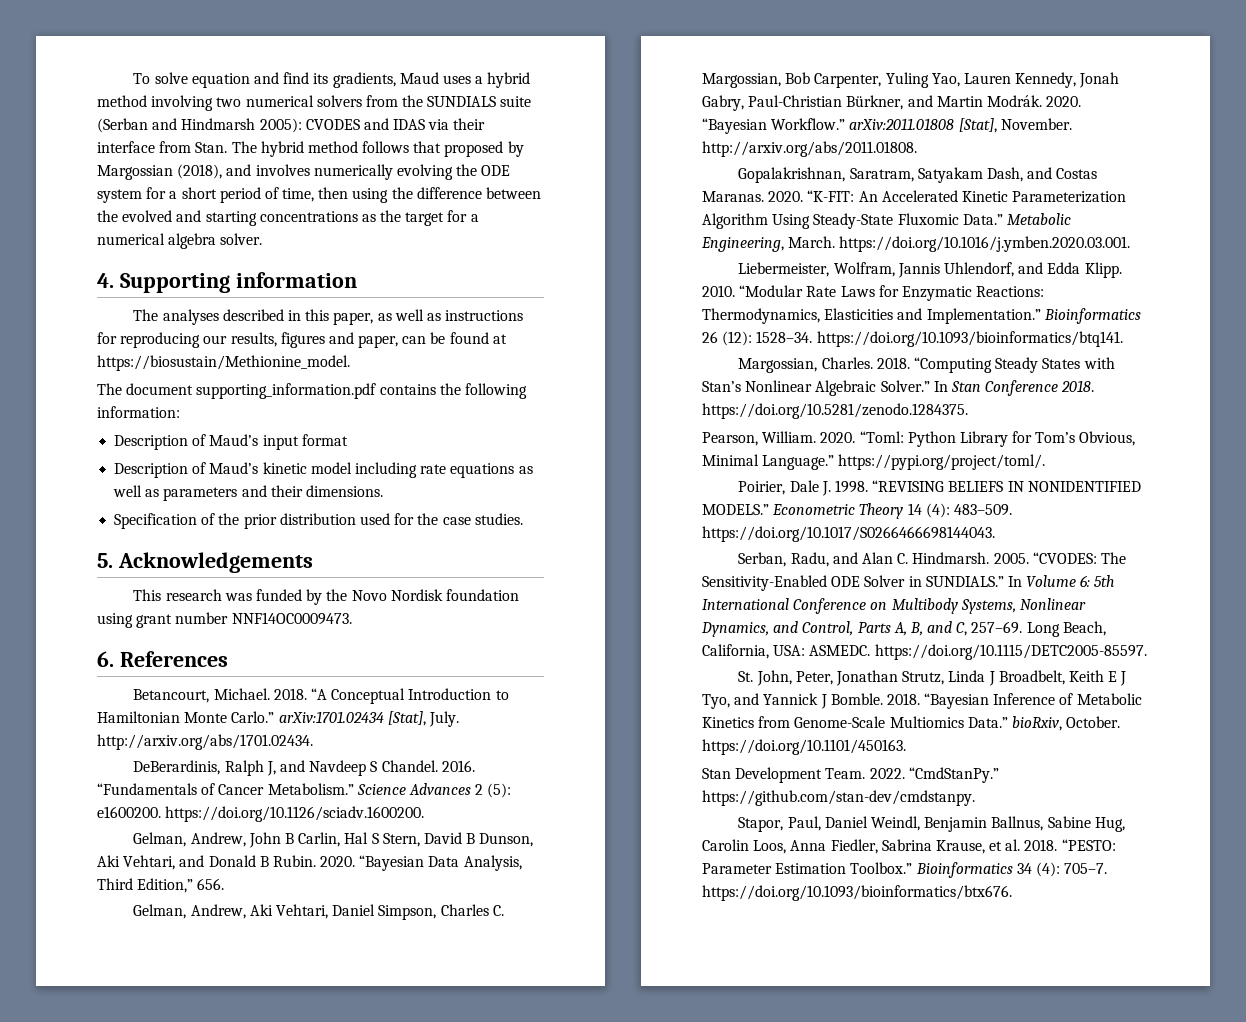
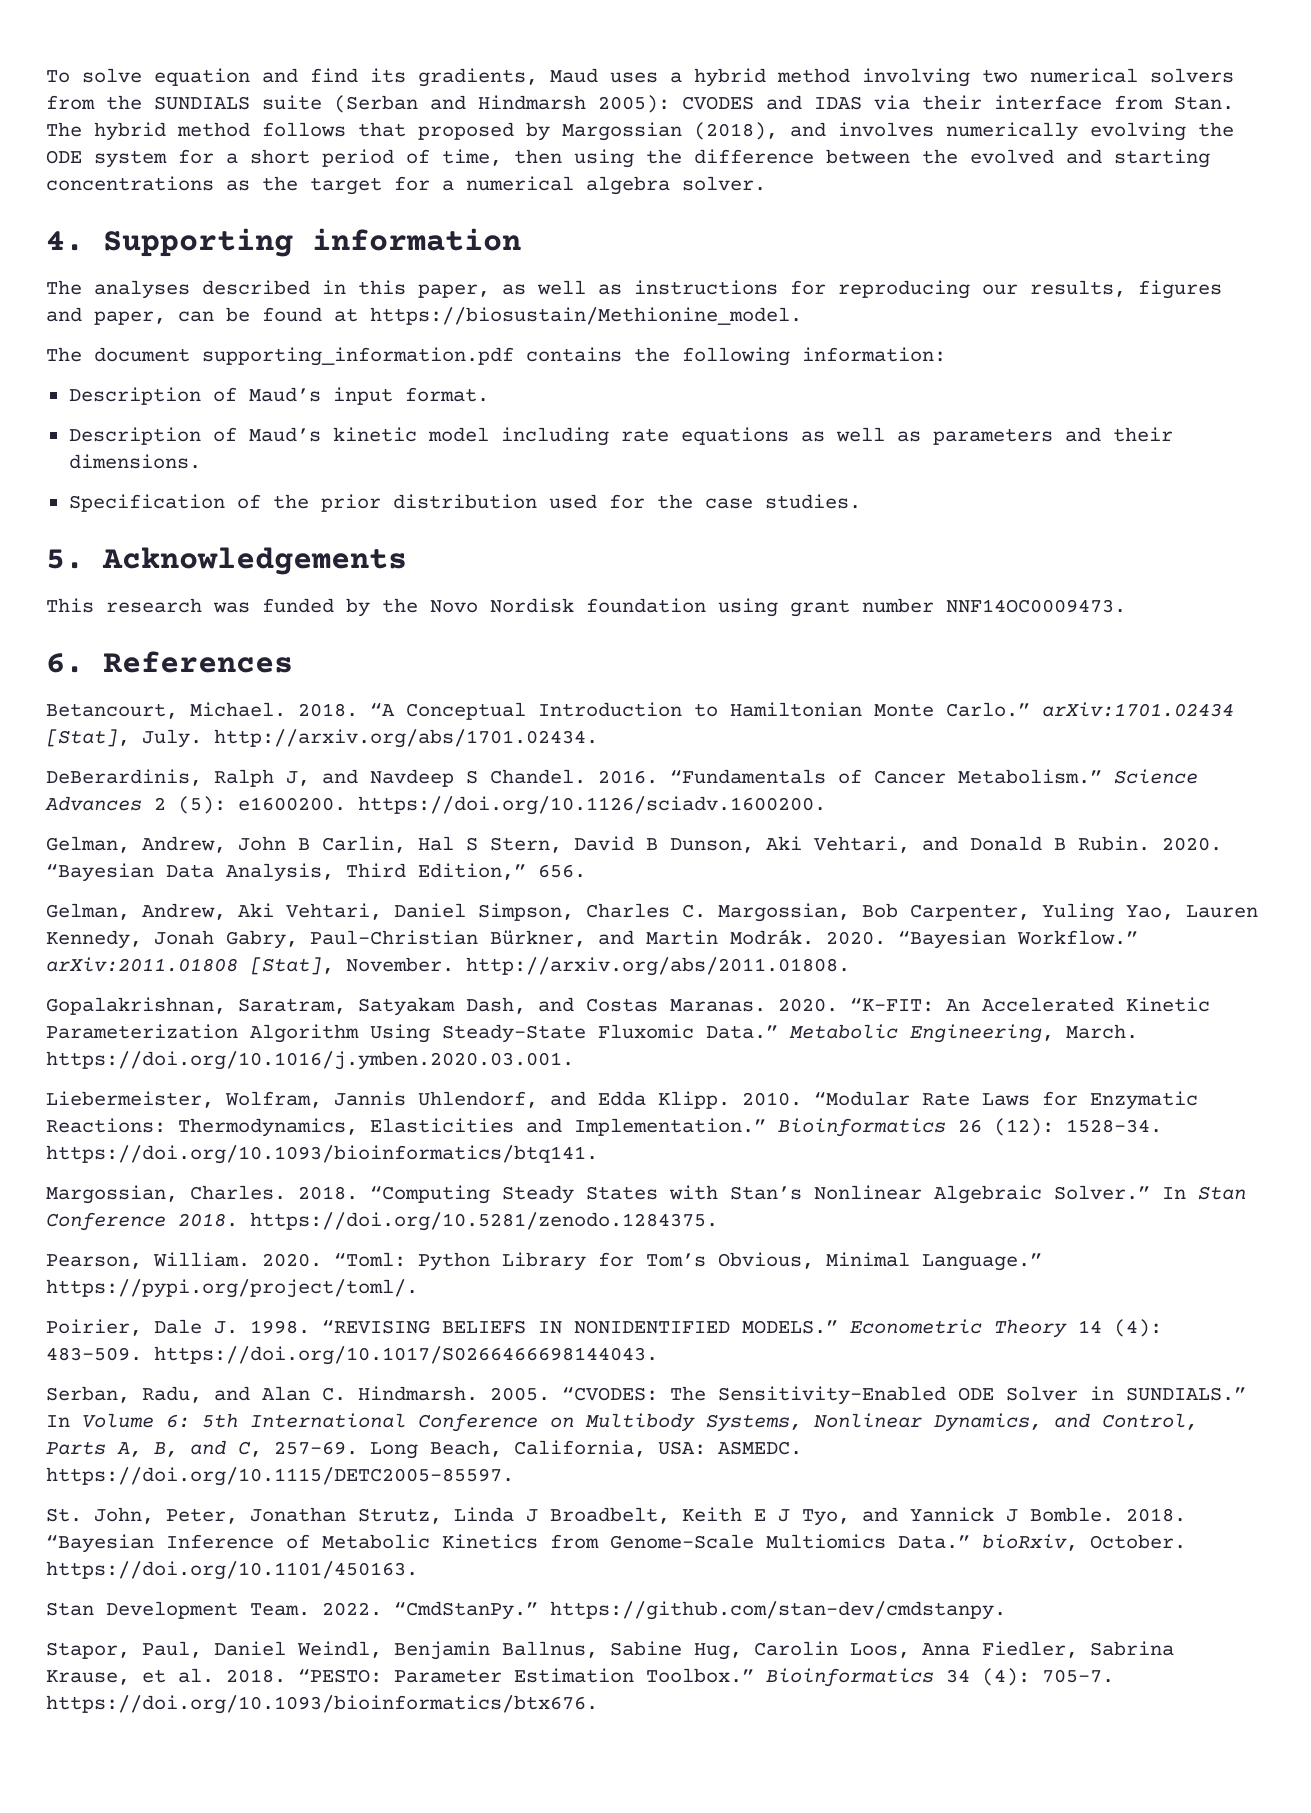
- Description of Maud’s input format
+ Description of Maud’s input format.

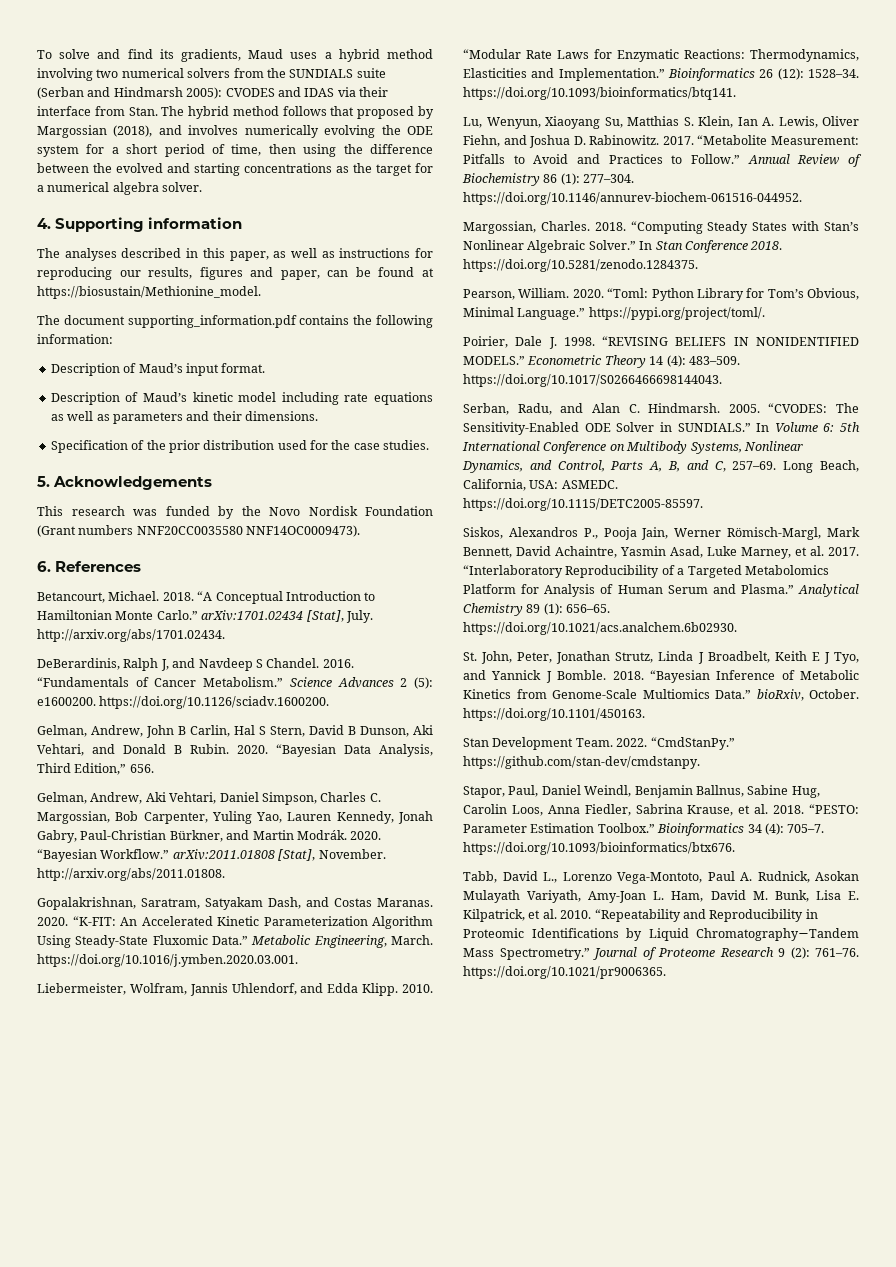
- To solve equation and find its gradients, Maud uses a hybrid method involving two numerical solvers from the SUNDIALS suite (Serban and Hindmarsh 2005): CVODES and IDAS via their interface from Stan.
+ To solve and find its gradients, Maud uses a hybrid method involving two numerical solvers from the SUNDIALS suite (Serban and Hindmarsh 2005): CVODES and IDAS via their interface from Stan.
- This research was funded by the Novo Nordisk foundation using grant number NNF14OC0009473.
+ This research was funded by the Novo Nordisk Foundation (Grant numbers NNF20CC0035580 NNF14OC0009473).
+ Lu, Wenyun, Xiaoyang Su, Matthias S. Klein, Ian A. Lewis, Oliver Fiehn, and Joshua D. Rabinowitz. 2017. “Metabolite Measurement: Pitfalls to Avoid and Practices to Follow.” Annual Review of Biochemistry 86 (1): 277–304. https://doi.org/10.1146/annurev-biochem-061516-044952.
+ Siskos, Alexandros P., Pooja Jain, Werner Römisch-Margl, Mark Bennett, David Achaintre, Yasmin Asad, Luke Marney, et al. 2017. “Interlaboratory Reproducibility of a Targeted Metabolomics Platform for Analysis of Human Serum and Plasma.” Analytical Chemistry 89 (1): 656–65. https://doi.org/10.1021/acs.analchem.6b02930.
+ Tabb, David L., Lorenzo Vega-Montoto, Paul A. Rudnick, Asokan Mulayath Variyath, Amy-Joan L. Ham, David M. Bunk, Lisa E. Kilpatrick, et al. 2010. “Repeatability and Reproducibility in Proteomic Identifications by Liquid Chromatography−Tandem Mass Spectrometry.” Journal of Proteome Research 9 (2): 761–76. https://doi.org/10.1021/pr9006365.

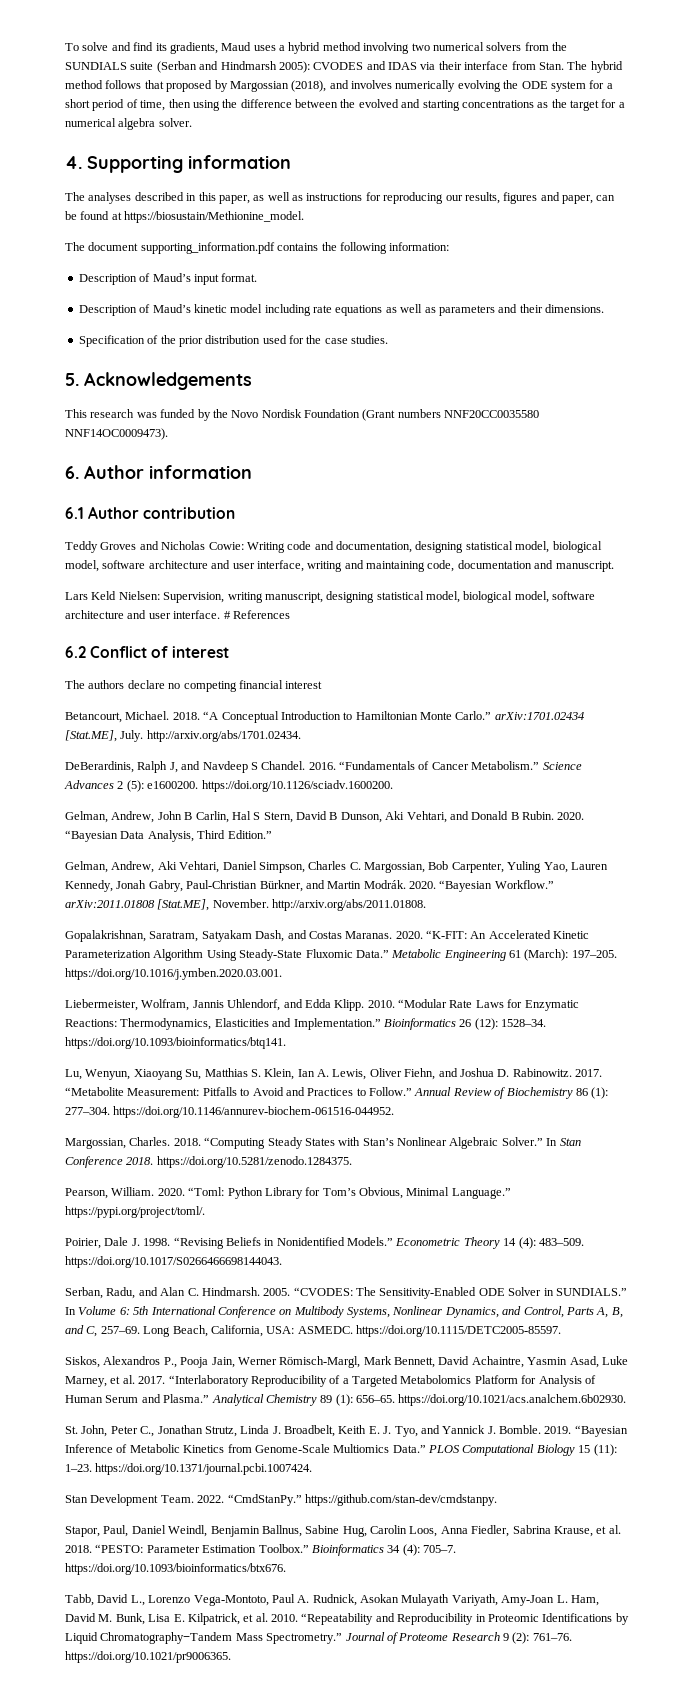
- 6. References
+ 6. Author information
+ 6.1 Author contribution
+ Teddy Groves and Nicholas Cowie: Writing code and documentation, designing statistical model, biological model, software architecture and user interface, writing and maintaining code, documentation and manuscript.
+ Lars Keld Nielsen: Supervision, writing manuscript, designing statistical model, biological model, software architecture and user interface. # References
+ 6.2 Conflict of interest
+ The authors declare no competing financial interest
- “A Conceptual Introduction to Hamiltonian Monte Carlo.” arXiv:1701.02434 [Stat], July. http://arxiv.org/abs/1701.02434.
+ “A Conceptual Introduction to Hamiltonian Monte Carlo.” arXiv:1701.02434 [Stat.ME], July. http://arxiv.org/abs/1701.02434.
- “Bayesian Data Analysis, Third Edition,” 656.
+ “Bayesian Data Analysis, Third Edition.”
- “Bayesian Workflow.” arXiv:2011.01808 [Stat], November. http://arxiv.org/abs/2011.01808.
+ “Bayesian Workflow.” arXiv:2011.01808 [Stat.ME], November. http://arxiv.org/abs/2011.01808.
- Metabolic Engineering, March. https://doi.org/10.1016/j.ymben.2020.03.001.
+ Metabolic Engineering 61 (March): 197–205. https://doi.org/10.1016/j.ymben.2020.03.001.
- “REVISING BELIEFS IN NONIDENTIFIED MODELS.”
+ “Revising Beliefs in Nonidentified Models.”
- St. John, Peter, Jonathan Strutz, Linda J Broadbelt, Keith E J Tyo, and Yannick J Bomble. 2018.
+ St. John, Peter C., Jonathan Strutz, Linda J. Broadbelt, Keith E. J. Tyo, and Yannick J. Bomble. 2019.
- “Bayesian Inference of Metabolic Kinetics from Genome-Scale Multiomics Data.” bioRxiv, October. https://doi.org/10.1101/450163.
+ “Bayesian Inference of Metabolic Kinetics from Genome-Scale Multiomics Data.” PLOS Computational Biology 15 (11): 1–23. https://doi.org/10.1371/journal.pcbi.1007424.

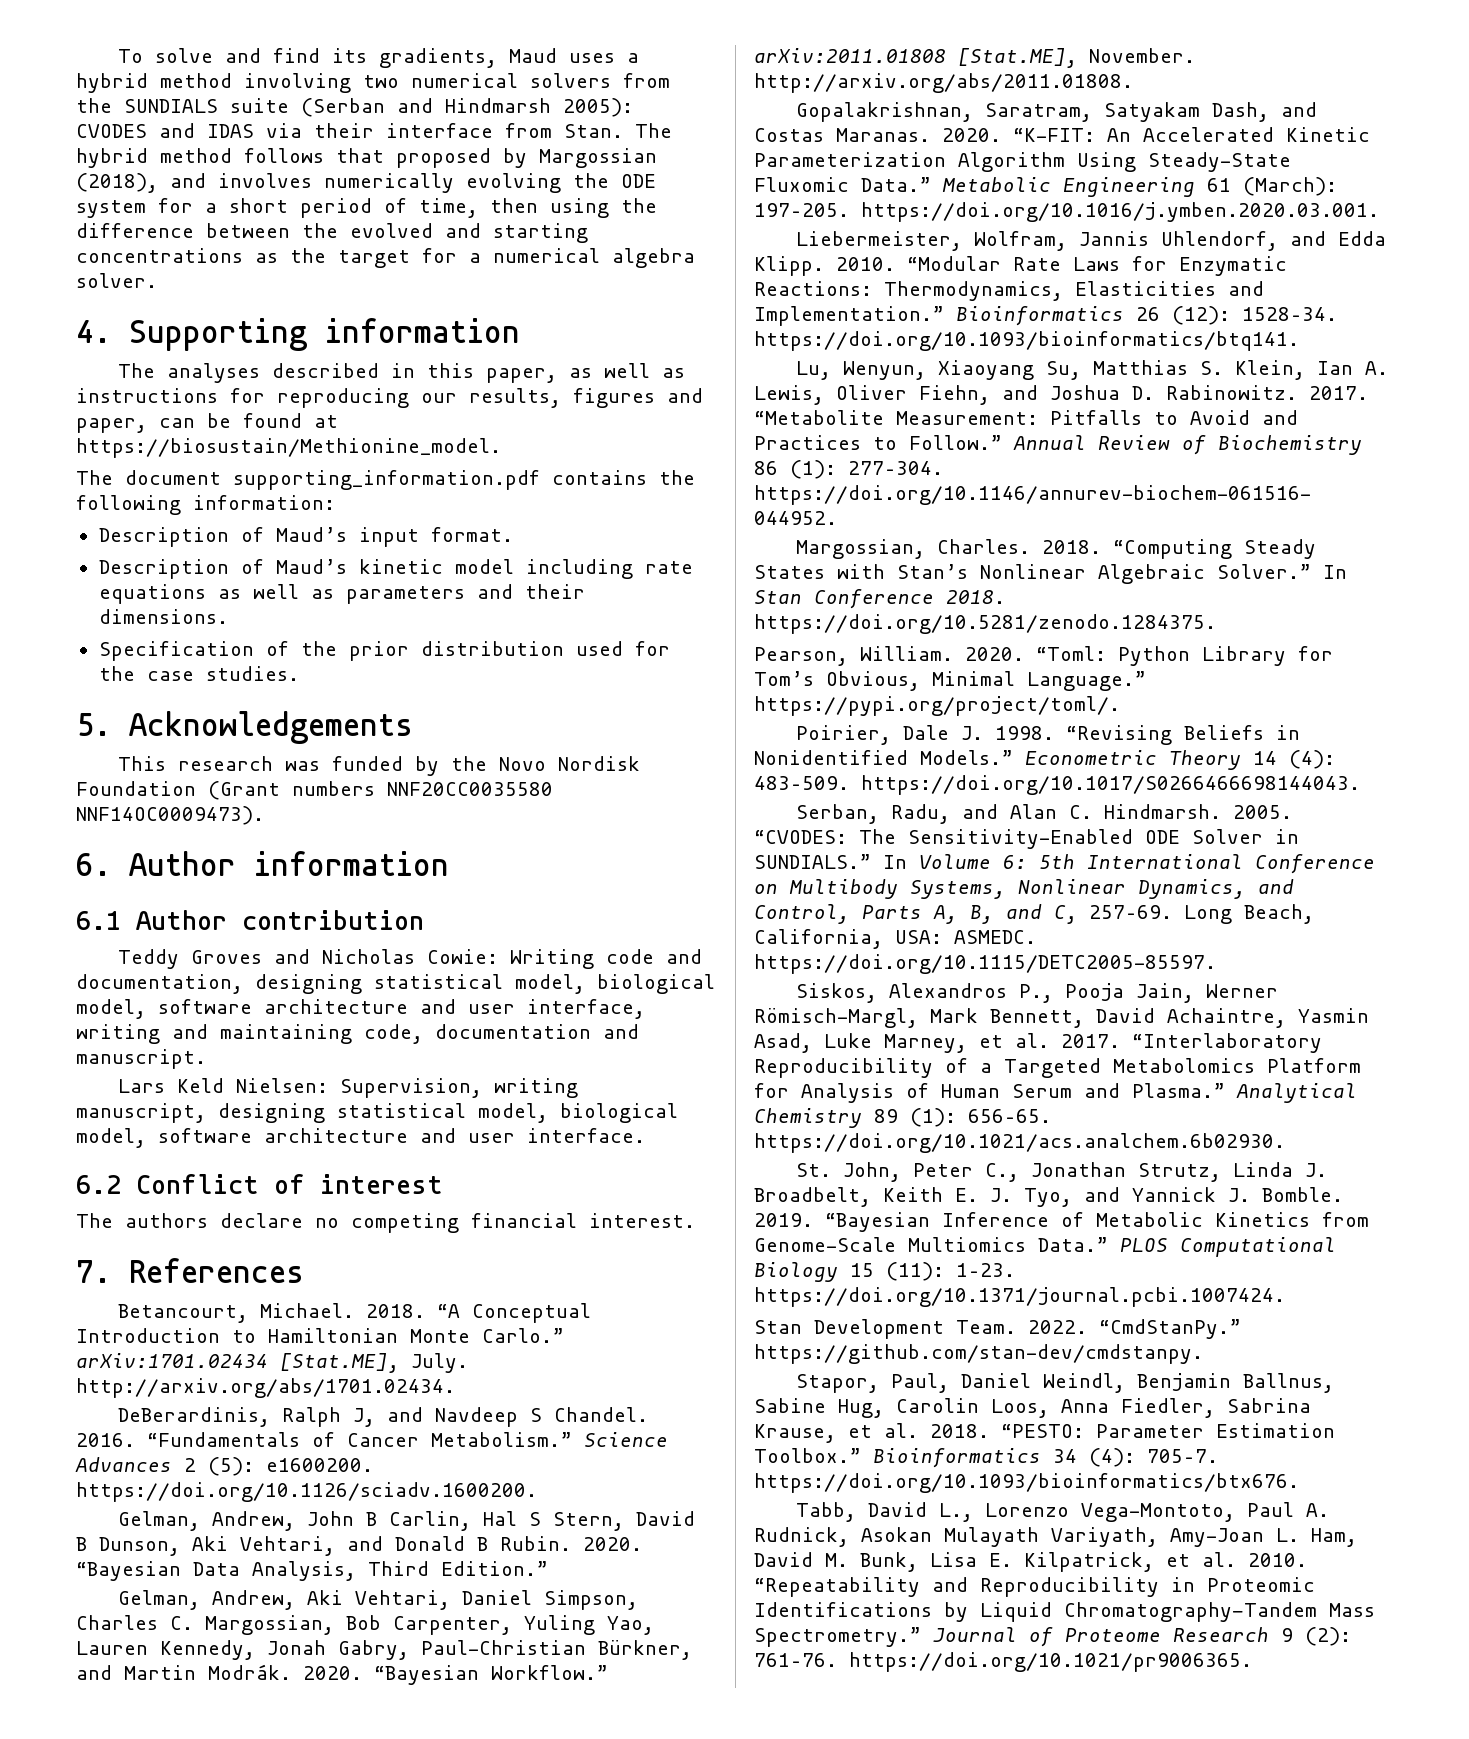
- # References
- The authors declare no competing financial interest
+ The authors declare no competing financial interest.
+ 7. References

